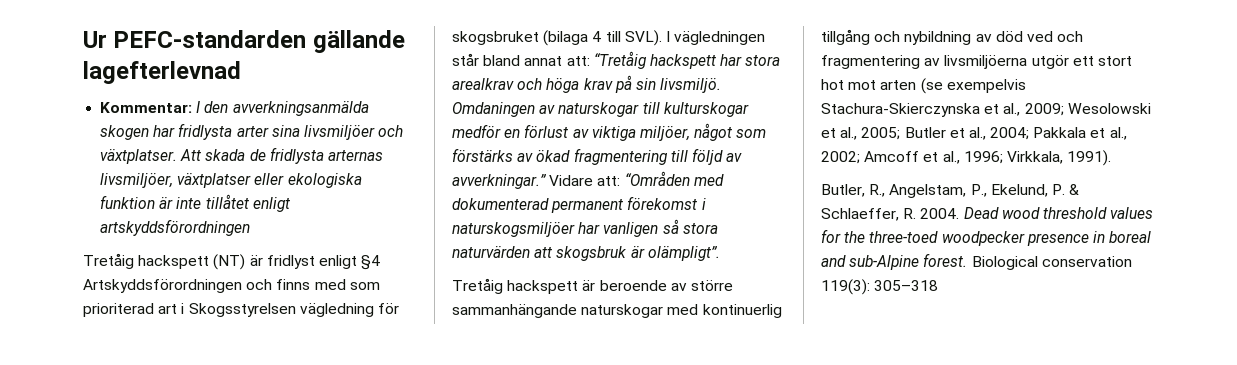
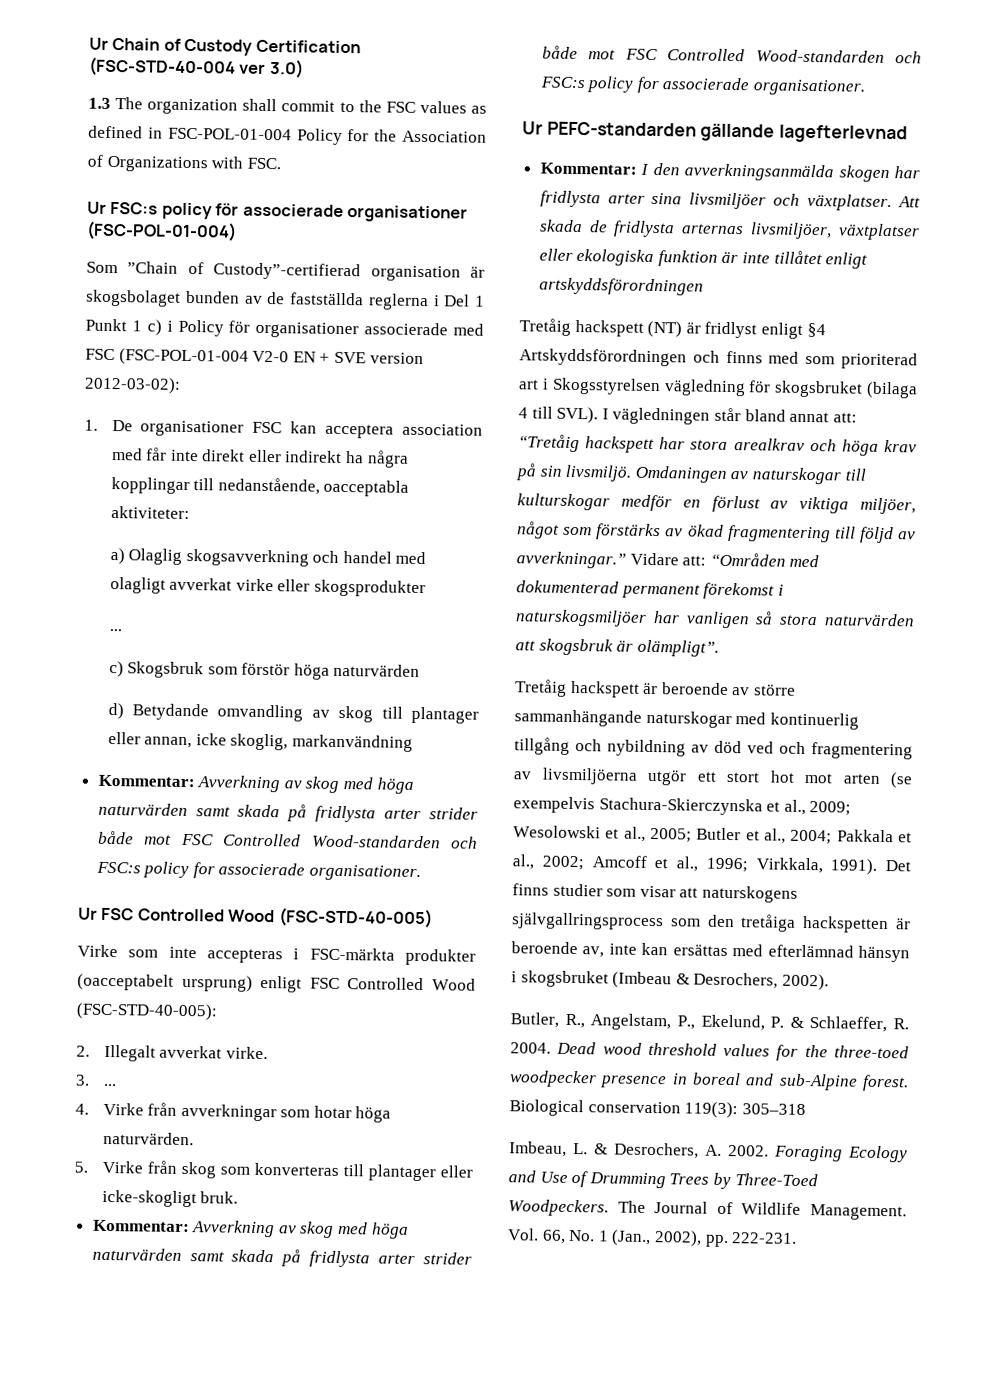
+ Ur Chain of Custody Certification (FSC-STD-40-004 ver 3.0)
+ 1.3 The organization shall commit to the FSC values as defined in FSC-POL-01-004 Policy for the Association of Organizations with FSC.
+ Ur FSC:s policy för associerade organisationer (FSC-POL-01-004)
+ Som ”Chain of Custody”-certifierad organisation är skogsbolaget bunden av de fastställda reglerna i Del 1 Punkt 1 c) i Policy för organisationer associerade med FSC (FSC-POL-01-004 V2-0 EN + SVE version 2012-03-02):
+ 1. De organisationer FSC kan acceptera association med får inte direkt eller indirekt ha några kopplingar till nedanstående, oacceptabla aktiviteter:
+ a) Olaglig skogsavverkning och handel med olagligt avverkat virke eller skogsprodukter
+ ...
+ c) Skogsbruk som förstör höga naturvärden
+ d) Betydande omvandling av skog till plantager eller annan, icke skoglig, markanvändning
+ Kommentar: Avverkning av skog med höga naturvärden samt skada på fridlysta arter strider både mot FSC Controlled Wood-standarden och FSC:s policy for associerade organisationer.
+ Ur FSC Controlled Wood (FSC-STD-40-005)
+ Virke som inte accepteras i FSC-märkta produkter (oacceptabelt ursprung) enligt FSC Controlled Wood (FSC-STD-40-005):
+ 2. Illegalt avverkat virke.
+ 3. ...
+ 4. Virke från avverkningar som hotar höga naturvärden.
+ 5. Virke från skog som konverteras till plantager eller icke-skogligt bruk.
+ Kommentar: Avverkning av skog med höga naturvärden samt skada på fridlysta arter strider både mot FSC Controlled Wood-standarden och FSC:s policy for associerade organisationer.
+ Det finns studier som visar att naturskogens självgallringsprocess som den tretåiga hackspetten är beroende av, inte kan ersättas med efterlämnad hänsyn i skogsbruket (Imbeau & Desrochers, 2002).
+ Imbeau, L. & Desrochers, A. 2002. Foraging Ecology and Use of Drumming Trees by Three-Toed Woodpeckers. The Journal of Wildlife Management. Vol. 66, No. 1 (Jan., 2002), pp. 222-231.

